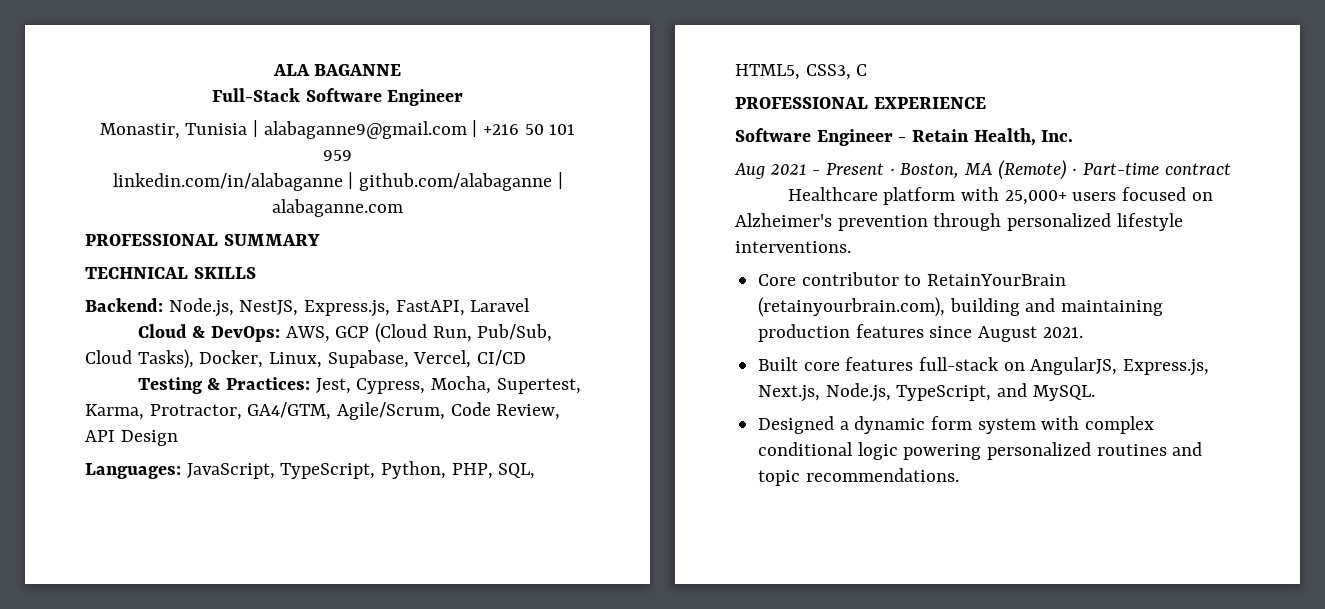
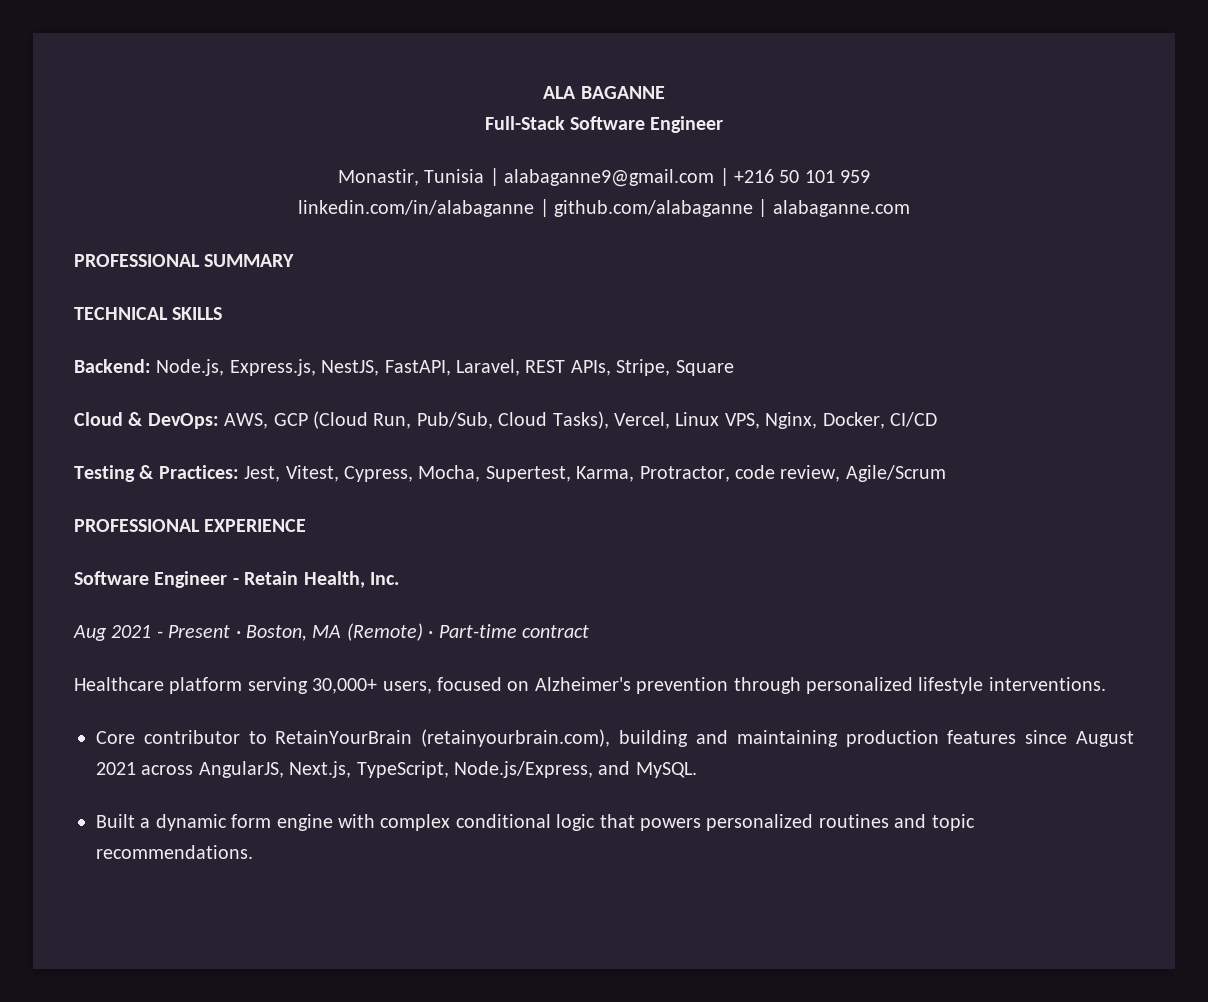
- Backend: Node.js, NestJS, Express.js, FastAPI, Laravel
+ Backend: Node.js, Express.js, NestJS, FastAPI, Laravel, REST APIs, Stripe, Square
- Cloud & DevOps: AWS, GCP (Cloud Run, Pub/Sub, Cloud Tasks), Docker, Linux, Supabase, Vercel, CI/CD
+ Cloud & DevOps: AWS, GCP (Cloud Run, Pub/Sub, Cloud Tasks), Vercel, Linux VPS, Nginx, Docker, CI/CD
- Testing & Practices: Jest, Cypress, Mocha, Supertest, Karma, Protractor, GA4/GTM, Agile/Scrum, Code Review, API Design
- Languages: JavaScript, TypeScript, Python, PHP, SQL, HTML5, CSS3, C
+ Testing & Practices: Jest, Vitest, Cypress, Mocha, Supertest, Karma, Protractor, code review, Agile/Scrum
- Healthcare platform with 25,000+ users focused on Alzheimer's prevention through personalized lifestyle interventions.
+ Healthcare platform serving 30,000+ users, focused on Alzheimer's prevention through personalized lifestyle interventions.
- Core contributor to RetainYourBrain (retainyourbrain.com), building and maintaining production features since August 2021.
- Built core features full-stack on AngularJS, Express.js, Next.js, Node.js, TypeScript, and MySQL.
+ Core contributor to RetainYourBrain (retainyourbrain.com), building and maintaining production features since August 2021 across AngularJS, Next.js, TypeScript, Node.js/Express, and MySQL.
- Designed a dynamic form system with complex conditional logic powering personalized routines and topic recommendations.
+ Built a dynamic form engine with complex conditional logic that powers personalized routines and topic recommendations.

